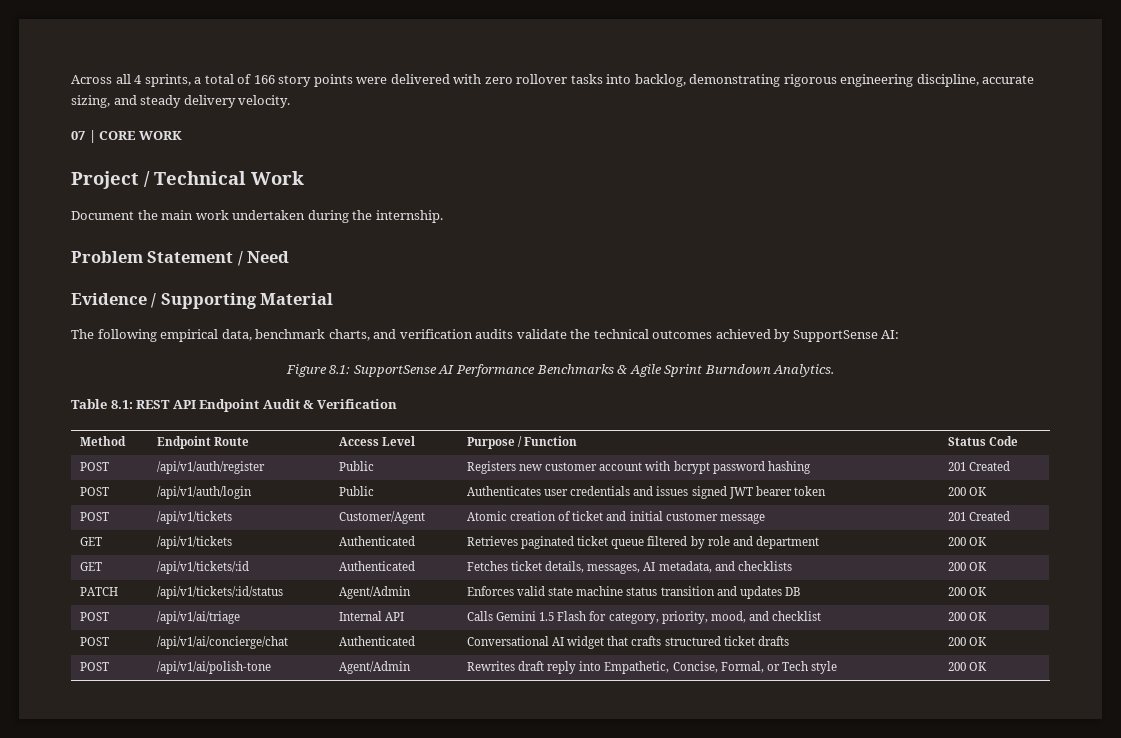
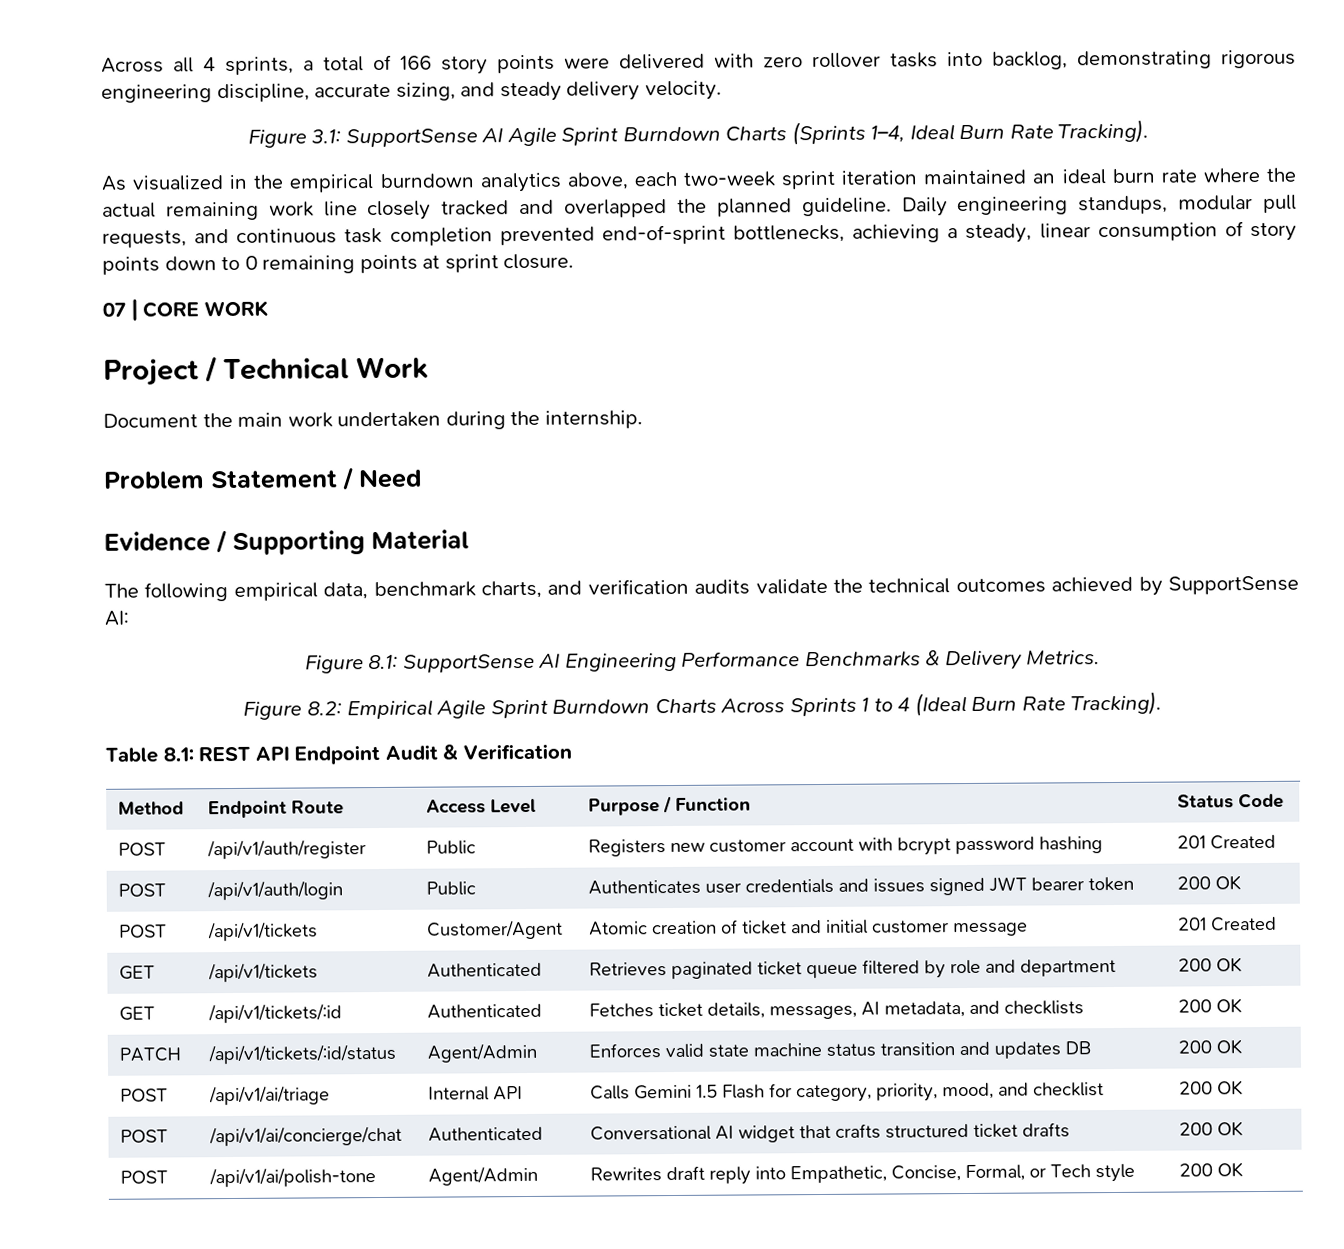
+ Figure 3.1: SupportSense AI Agile Sprint Burndown Charts (Sprints 1–4, Ideal Burn Rate Tracking).
+ As visualized in the empirical burndown analytics above, each two-week sprint iteration maintained an ideal burn rate where the actual remaining work line closely tracked and overlapped the planned guideline. Daily engineering standups, modular pull requests, and continuous task completion prevented end-of-sprint bottlenecks, achieving a steady, linear consumption of story points down to 0 remaining points at sprint closure.
- Figure 8.1: SupportSense AI Performance Benchmarks & Agile Sprint Burndown Analytics.
+ Figure 8.1: SupportSense AI Engineering Performance Benchmarks & Delivery Metrics.
+ Figure 8.2: Empirical Agile Sprint Burndown Charts Across Sprints 1 to 4 (Ideal Burn Rate Tracking).

